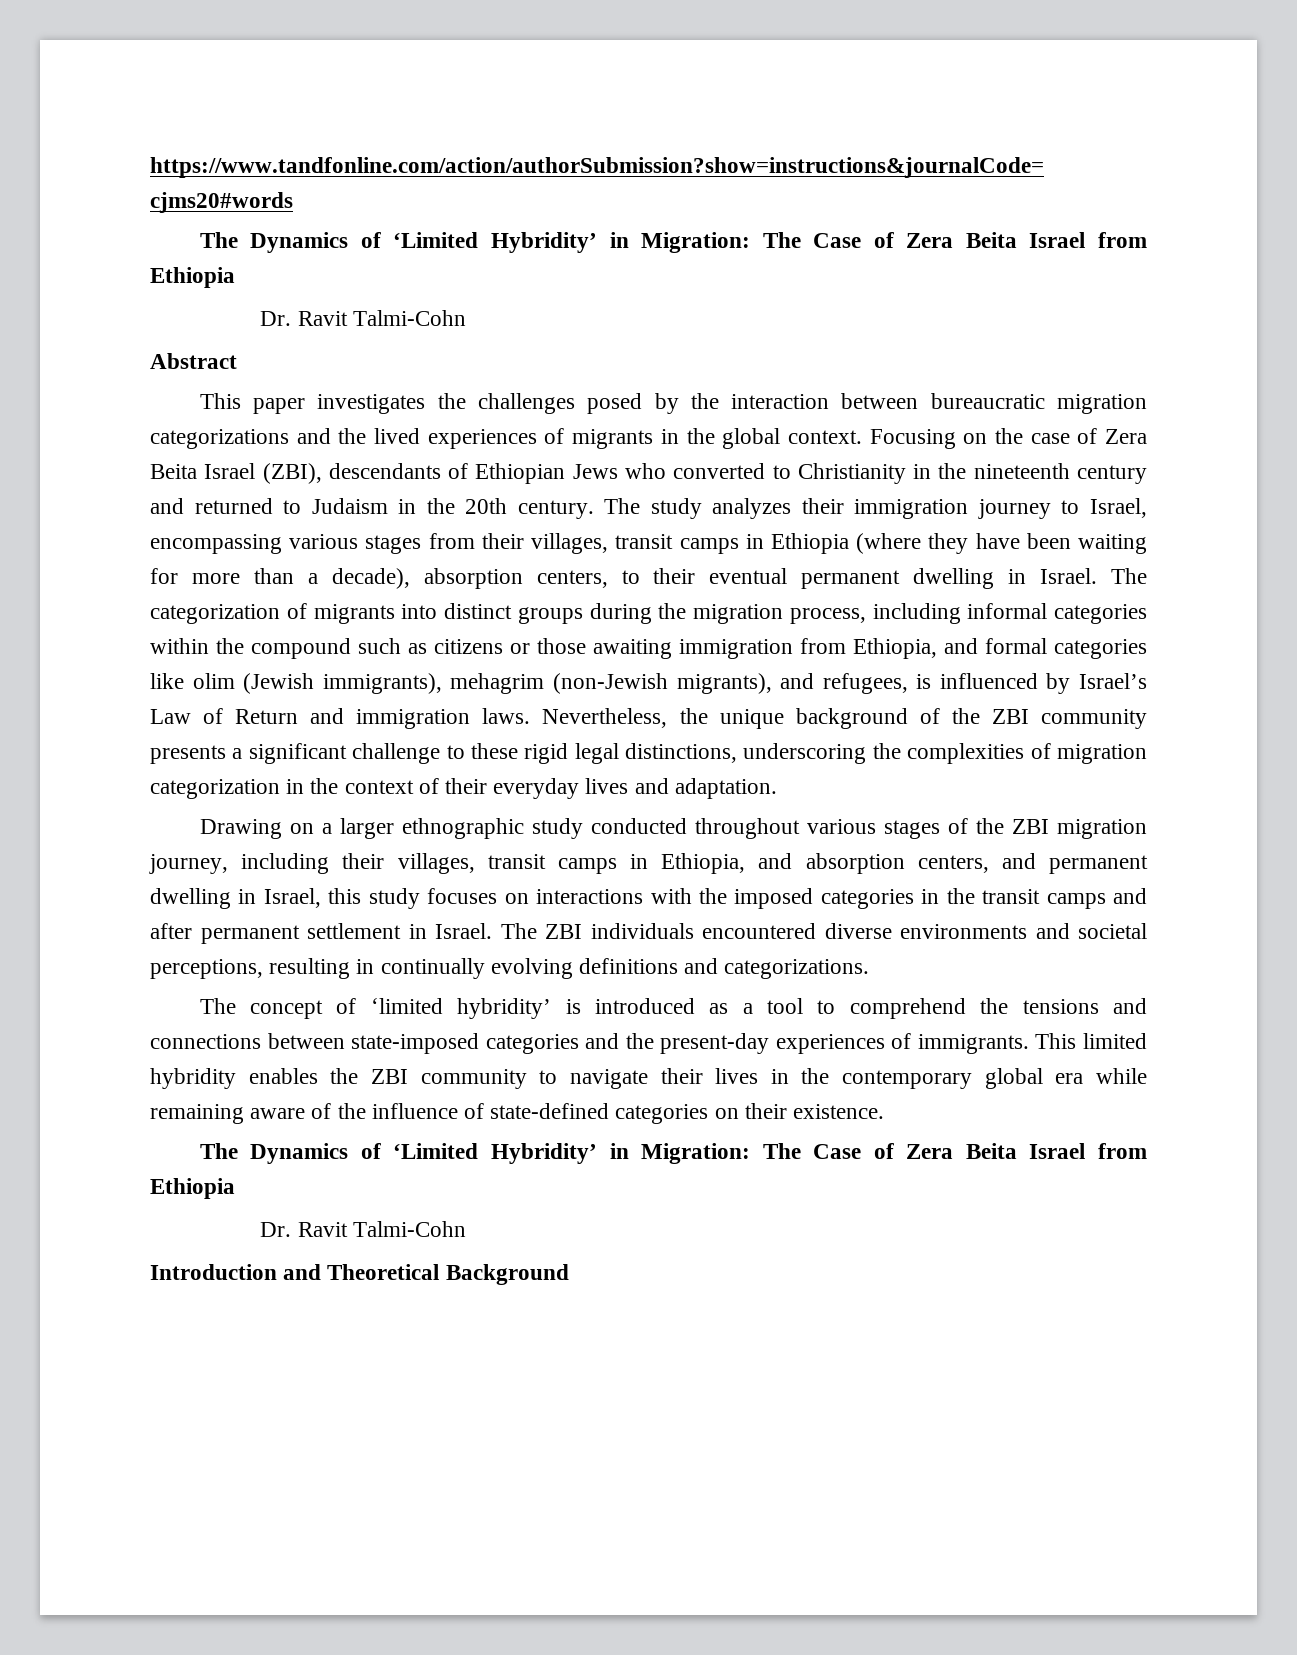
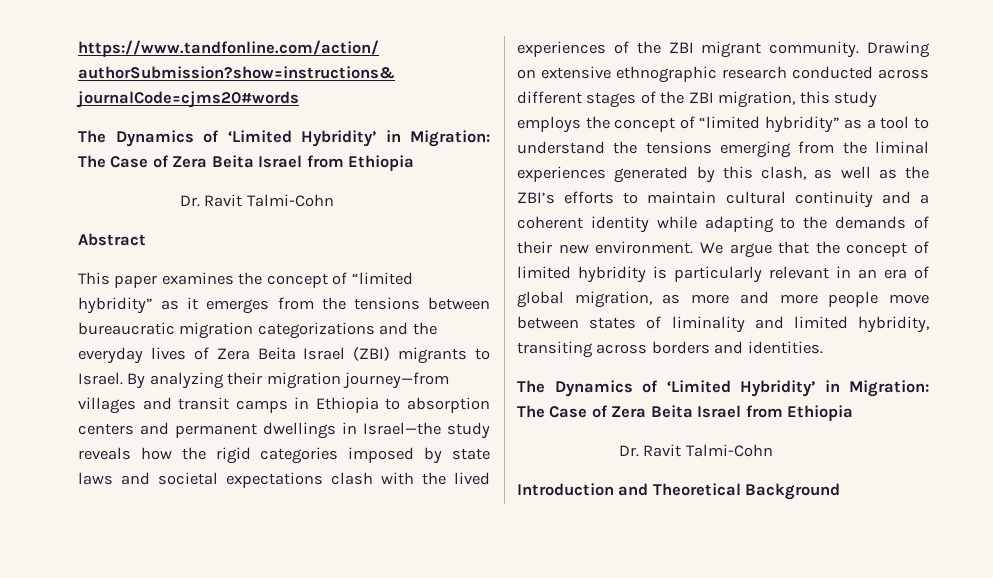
- This paper investigates the challenges posed by the interaction between bureaucratic migration categorizations and the lived experiences of migrants in the global context. Focusing on the case of Zera Beita Israel (ZBI), descendants of Ethiopian Jews who converted to Christianity in the nineteenth century and returned to Judaism in the 20th century. The study analyzes their immigration journey to Israel, encompassing various stages from their villages, transit camps in Ethiopia (where they have been waiting for more than a decade), absorption centers, to their eventual permanent dwelling in Israel. The categorization of migrants into distinct groups during the migration process, including informal categories within the compound such as citizens or those awaiting immigration from Ethiopia, and formal categories like olim (Jewish immigrants), mehagrim (non-Jewish migrants), and refugees, is influenced by Israel’s Law of Return and immigration laws. Nevertheless, the unique background of the ZBI community presents a significant challenge to these rigid legal distinctions, underscoring the complexities of migration categorization in the context of their everyday lives and adaptation.
- Drawing on a larger ethnographic study conducted throughout various stages of the ZBI migration journey, including their villages, transit camps in Ethiopia, and absorption centers, and permanent dwelling in Israel, this study focuses on interactions with the imposed categories in the transit camps and after permanent settlement in Israel. The ZBI individuals encountered diverse environments and societal perceptions, resulting in continually evolving definitions and categorizations.
- The concept of ‘limited hybridity’ is introduced as a tool to comprehend the tensions and connections between state-imposed categories and the present-day experiences of immigrants. This limited hybridity enables the ZBI community to navigate their lives in the contemporary global era while remaining aware of the influence of state-defined categories on their existence.
+ This paper examines the concept of “limited hybridity” as it emerges from the tensions between bureaucratic migration categorizations and the everyday lives of Zera Beita Israel (ZBI) migrants to Israel. By analyzing their migration journey—from villages and transit camps in Ethiopia to absorption centers and permanent dwellings in Israel—the study reveals how the rigid categories imposed by state laws and societal expectations clash with the lived experiences of the ZBI migrant community. Drawing on extensive ethnographic research conducted across different stages of the ZBI migration, this study employs the concept of “limited hybridity” as a tool to understand the tensions emerging from the liminal experiences generated by this clash, as well as the ZBI’s efforts to maintain cultural continuity and a coherent identity while adapting to the demands of their new environment. We argue that the concept of limited hybridity is particularly relevant in an era of global migration, as more and more people move between states of liminality and limited hybridity, transiting across borders and identities.

